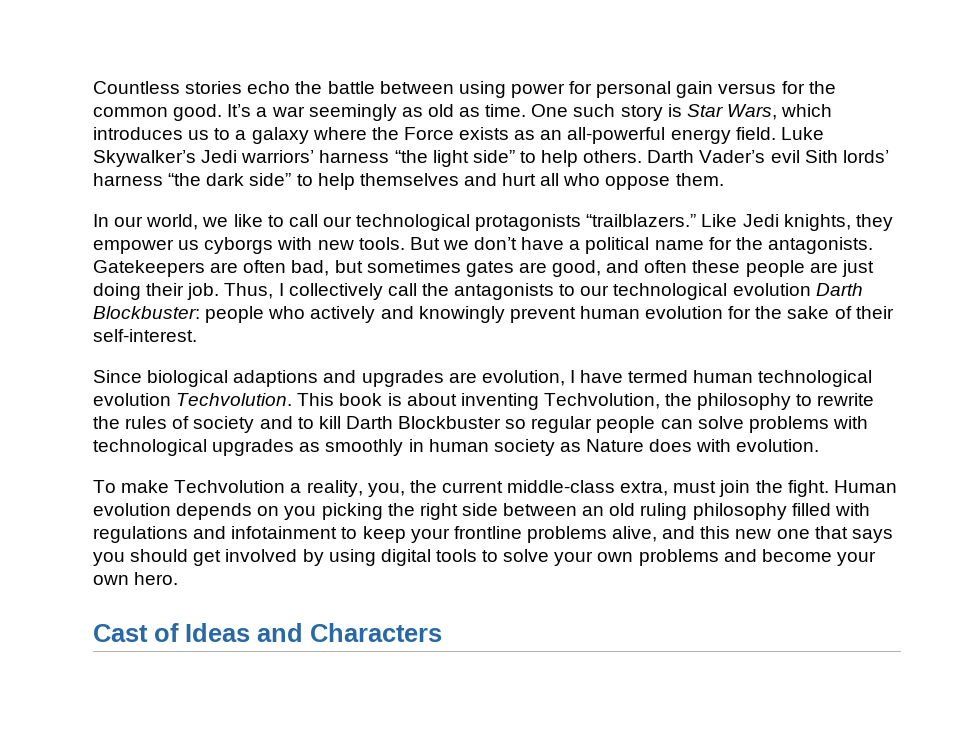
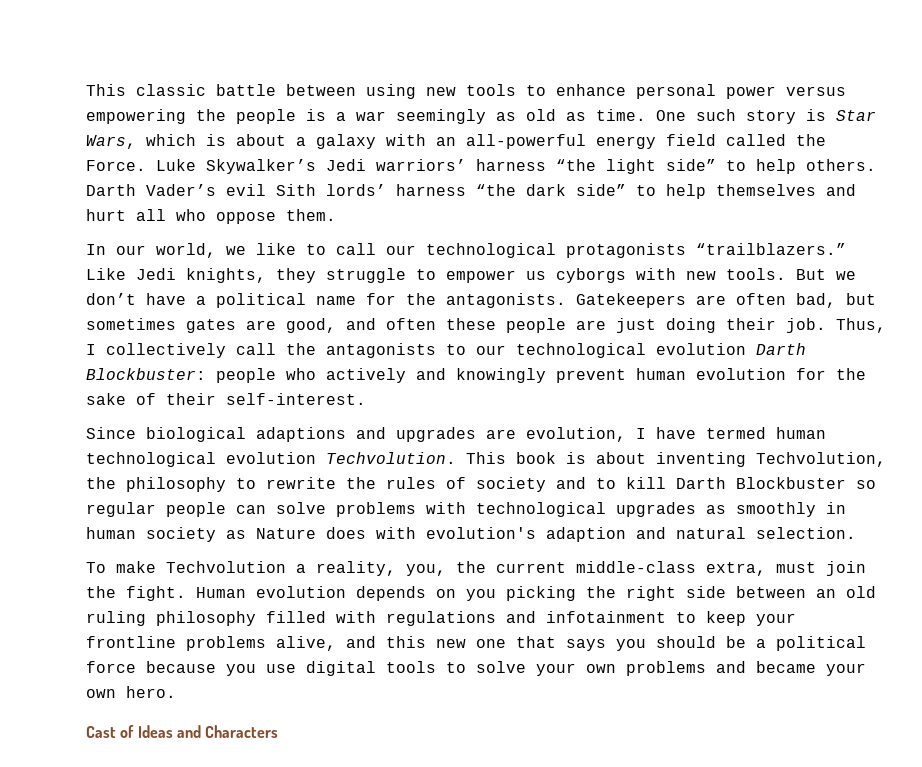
- Countless stories echo the battle between using power for personal gain versus for the common good. It’s a war seemingly as old as time.
+ This classic battle between using new tools to enhance personal power versus empowering the people is a war seemingly as old as time.
- One such story is Star Wars, which introduces us to a galaxy where the Force exists as an all-powerful energy field.
+ One such story is Star Wars, which is about a galaxy with an all-powerful energy field called the Force.
- Like Jedi knights, they empower us cyborgs with new tools.
+ Like Jedi knights, they struggle to empower us cyborgs with new tools.
- This book is about inventing Techvolution, the philosophy to rewrite the rules of society and to kill Darth Blockbuster so regular people can solve problems with technological upgrades as smoothly in human society as Nature does with evolution.
+ This book is about inventing Techvolution, the philosophy to rewrite the rules of society and to kill Darth Blockbuster so regular people can solve problems with technological upgrades as smoothly in human society as Nature does with evolution's adaption and natural selection.
- Human evolution depends on you picking the right side between an old ruling philosophy filled with regulations and infotainment to keep your frontline problems alive, and this new one that says you should get involved by using digital tools to solve your own problems and become your own hero.
+ Human evolution depends on you picking the right side between an old ruling philosophy filled with regulations and infotainment to keep your frontline problems alive, and this new one that says you should be a political force because you use digital tools to solve your own problems and became your own hero.

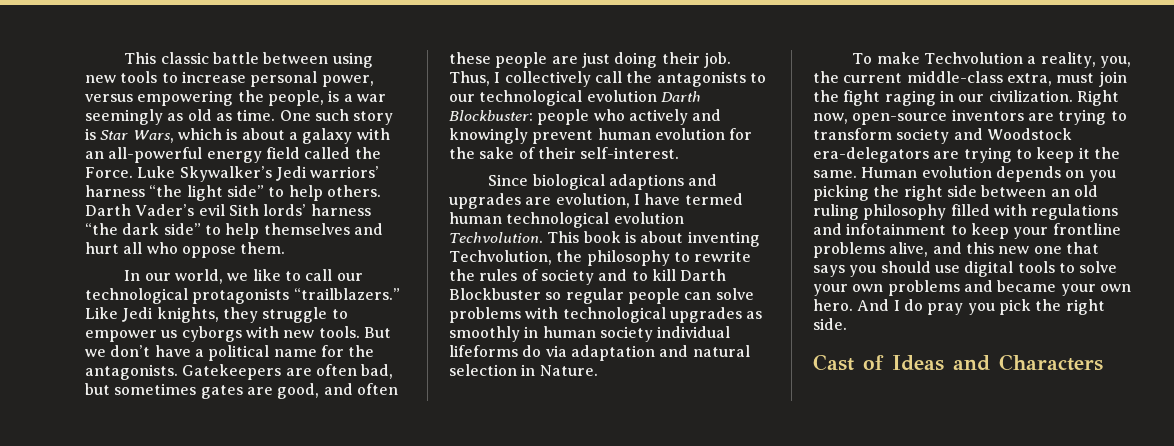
- This classic battle between using new tools to enhance personal power versus empowering the people is a war seemingly as old as time.
+ This classic battle between using new tools to increase personal power, versus empowering the people, is a war seemingly as old as time.
- This book is about inventing Techvolution, the philosophy to rewrite the rules of society and to kill Darth Blockbuster so regular people can solve problems with technological upgrades as smoothly in human society as Nature does with evolution's adaption and natural selection.
+ This book is about inventing Techvolution, the philosophy to rewrite the rules of society and to kill Darth Blockbuster so regular people can solve problems with technological upgrades as smoothly in human society individual lifeforms do via adaptation and natural selection in Nature.
- To make Techvolution a reality, you, the current middle-class extra, must join the fight.
+ To make Techvolution a reality, you, the current middle-class extra, must join the fight raging in our civilization. Right now, open-source inventors are trying to transform society and Woodstock era-delegators are trying to keep it the same.
- Human evolution depends on you picking the right side between an old ruling philosophy filled with regulations and infotainment to keep your frontline problems alive, and this new one that says you should be a political force because you use digital tools to solve your own problems and became your own hero.
+ Human evolution depends on you picking the right side between an old ruling philosophy filled with regulations and infotainment to keep your frontline problems alive, and this new one that says you should use digital tools to solve your own problems and became your own hero. And I do pray you pick the right side.

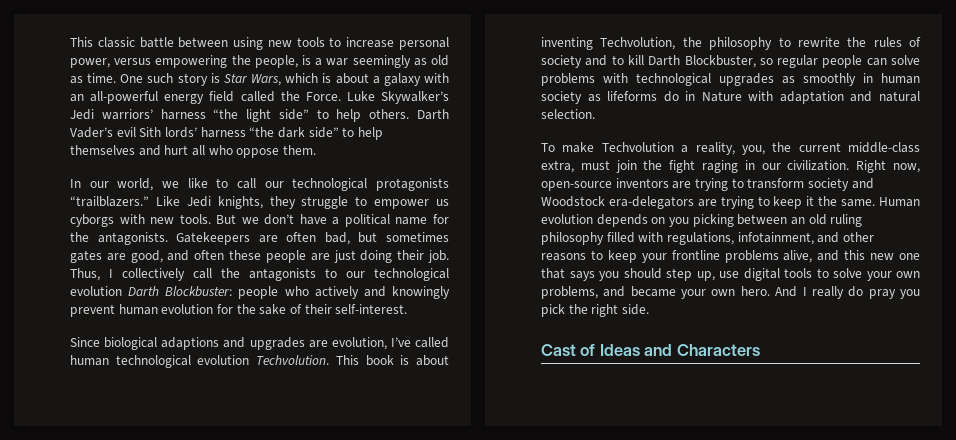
- Since biological adaptions and upgrades are evolution, I have termed human technological evolution Techvolution.
+ Since biological adaptions and upgrades are evolution, I’ve called human technological evolution Techvolution.
- This book is about inventing Techvolution, the philosophy to rewrite the rules of society and to kill Darth Blockbuster so regular people can solve problems with technological upgrades as smoothly in human society individual lifeforms do via adaptation and natural selection in Nature.
+ This book is about inventing Techvolution, the philosophy to rewrite the rules of society and to kill Darth Blockbuster, so regular people can solve problems with technological upgrades as smoothly in human society as lifeforms do in Nature with adaptation and natural selection.
- Human evolution depends on you picking the right side between an old ruling philosophy filled with regulations and infotainment to keep your frontline problems alive, and this new one that says you should use digital tools to solve your own problems and became your own hero.
+ Human evolution depends on you picking between an old ruling philosophy filled with regulations, infotainment, and other reasons to keep your frontline problems alive, and this new one that says you should step up, use digital tools to solve your own problems, and became your own hero.
- And I do pray you pick the right side.
+ And I really do pray you pick the right side.

